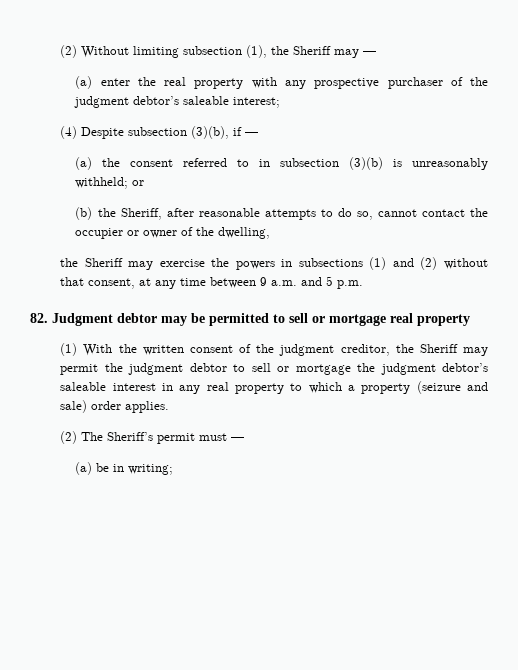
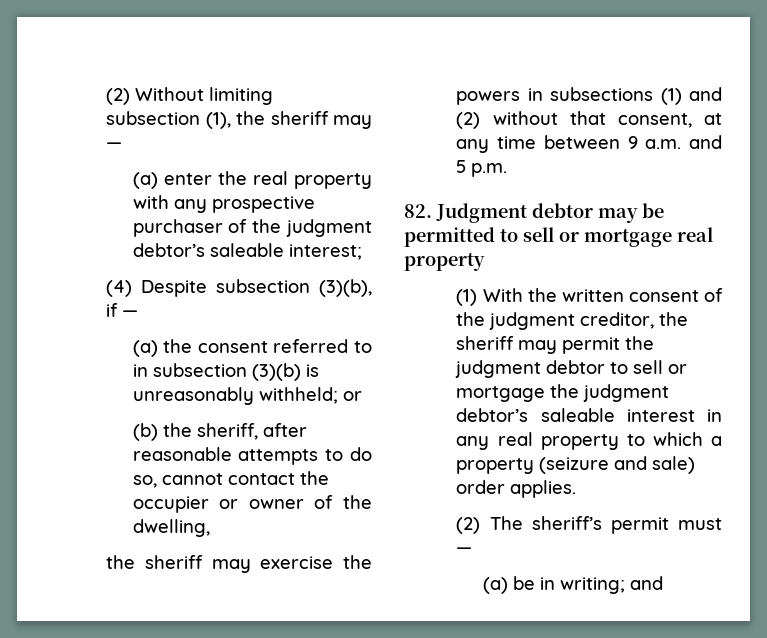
- (2) Without limiting subsection (1), the Sheriff may —
+ (2) Without limiting subsection (1), the sheriff may —
- (b) the Sheriff, after reasonable attempts to do so, cannot contact the occupier or owner of the dwelling,
+ (b) the sheriff, after reasonable attempts to do so, cannot contact the occupier or owner of the dwelling,
- the Sheriff may exercise the powers in subsections (1) and (2) without that consent, at any time between 9 a.m. and 5 p.m.
+ the sheriff may exercise the powers in subsections (1) and (2) without that consent, at any time between 9 a.m. and 5 p.m.
- (1) With the written consent of the judgment creditor, the Sheriff may permit the judgment debtor to sell or mortgage the judgment debtor’s saleable interest in any real property to which a property (seizure and sale) order applies.
+ (1) With the written consent of the judgment creditor, the sheriff may permit the judgment debtor to sell or mortgage the judgment debtor’s saleable interest in any real property to which a property (seizure and sale) order applies.
- (2) The Sheriff’s permit must —
+ (2) The sheriff’s permit must —
- (a) be in writing;
+ (a) be in writing; and

